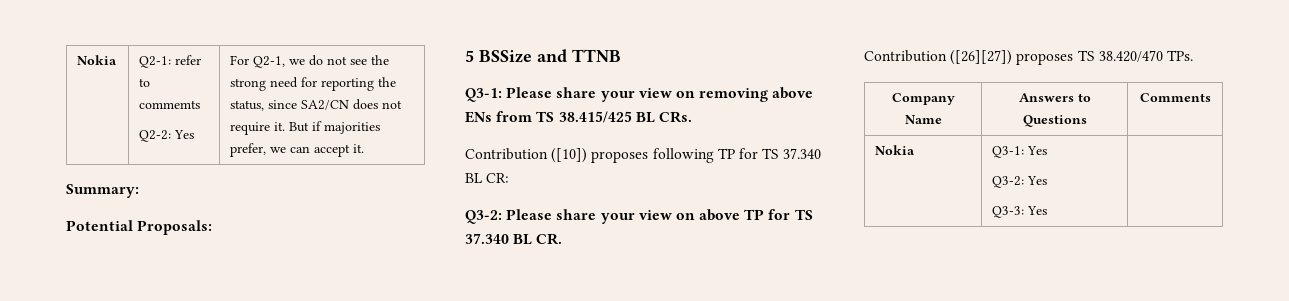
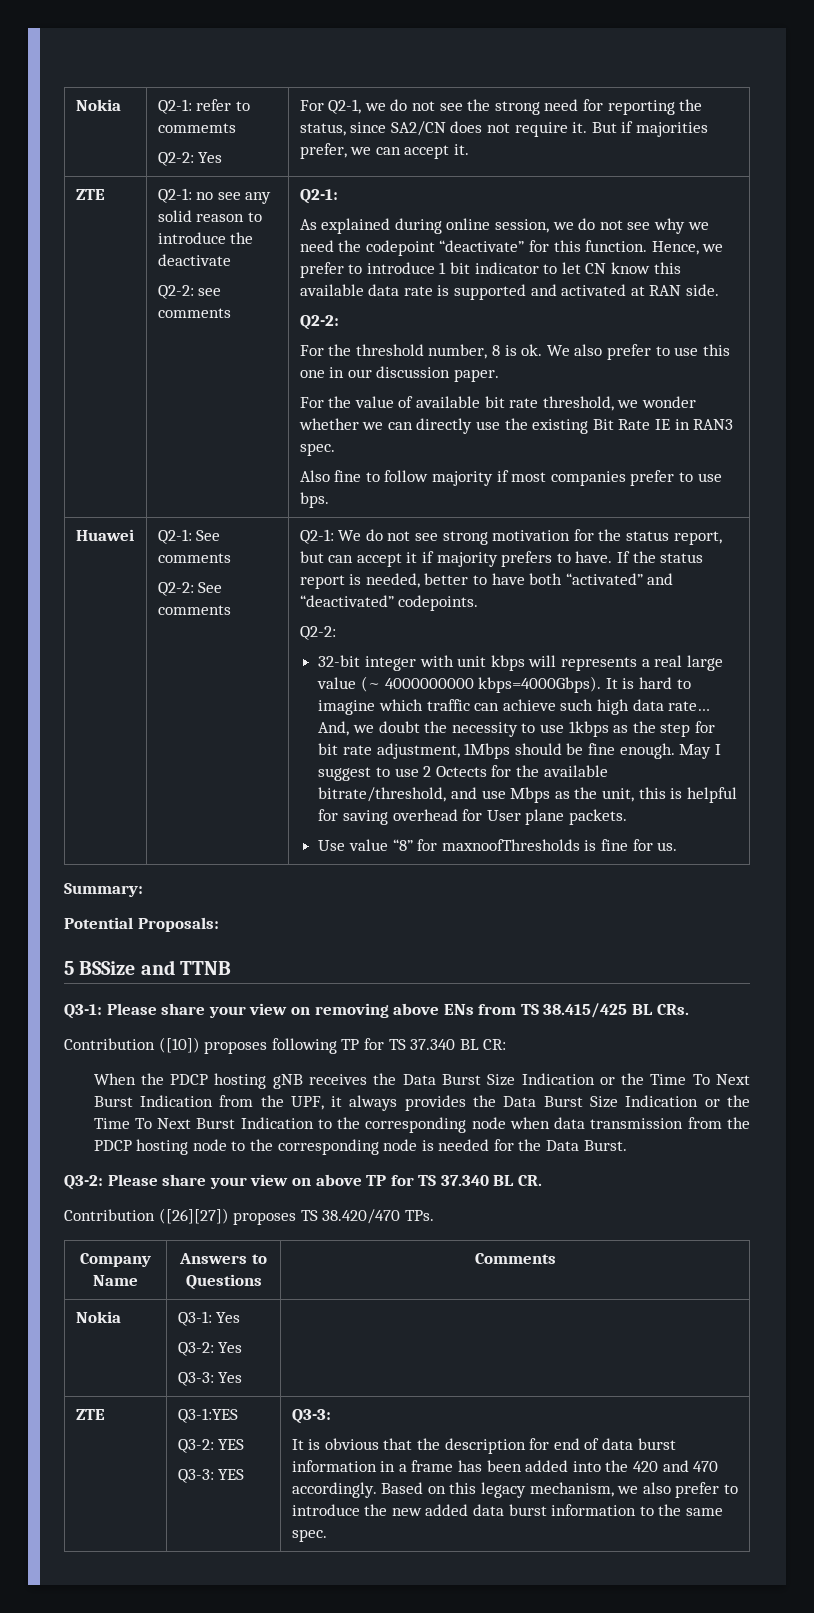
+ ZTE | Q2-1: no see any solid reason to introduce the deactivate
+ Q2-2: see comments | Q2-1:
+ As explained during online session, we do not see why we need the codepoint “deactivate” for this function. Hence, we prefer to introduce 1 bit indicator to let CN know this available data rate is supported and activated at RAN side.
+ Q2-2:
+ For the threshold number, 8 is ok. We also prefer to use this one in our discussion paper.
+ For the value of available bit rate threshold, we wonder whether we can directly use the existing Bit Rate IE in RAN3 spec.
+ Also fine to follow majority if most companies prefer to use bps.
+ Huawei | Q2-1: See comments
+ Q2-2: See comments | Q2-1: We do not see strong motivation for the status report, but can accept it if majority prefers to have. If the status report is needed, better to have both “activated” and “deactivated” codepoints.
+ Q2-2:
+ 32-bit integer with unit kbps will represents a real large value (~ 4000000000 kbps=4000Gbps). It is hard to imagine which traffic can achieve such high data rate… And, we doubt the necessity to use 1kbps as the step for bit rate adjustment, 1Mbps should be fine enough. May I suggest to use 2 Octects for the available bitrate/threshold, and use Mbps as the unit, this is helpful for saving overhead for User plane packets.
+ Use value “8” for maxnoofThresholds is fine for us.
+ When the PDCP hosting gNB receives the Data Burst Size Indication or the Time To Next Burst Indication from the UPF, it always provides the Data Burst Size Indication or the Time To Next Burst Indication to the corresponding node when data transmission from the PDCP hosting node to the corresponding node is needed for the Data Burst.
+ ZTE | Q3-1:YES
+ Q3-2: YES
+ Q3-3: YES | Q3-3:
+ It is obvious that the description for end of data burst information in a frame has been added into the 420 and 470 accordingly. Based on this legacy mechanism, we also prefer to introduce the new added data burst information to the same spec.

